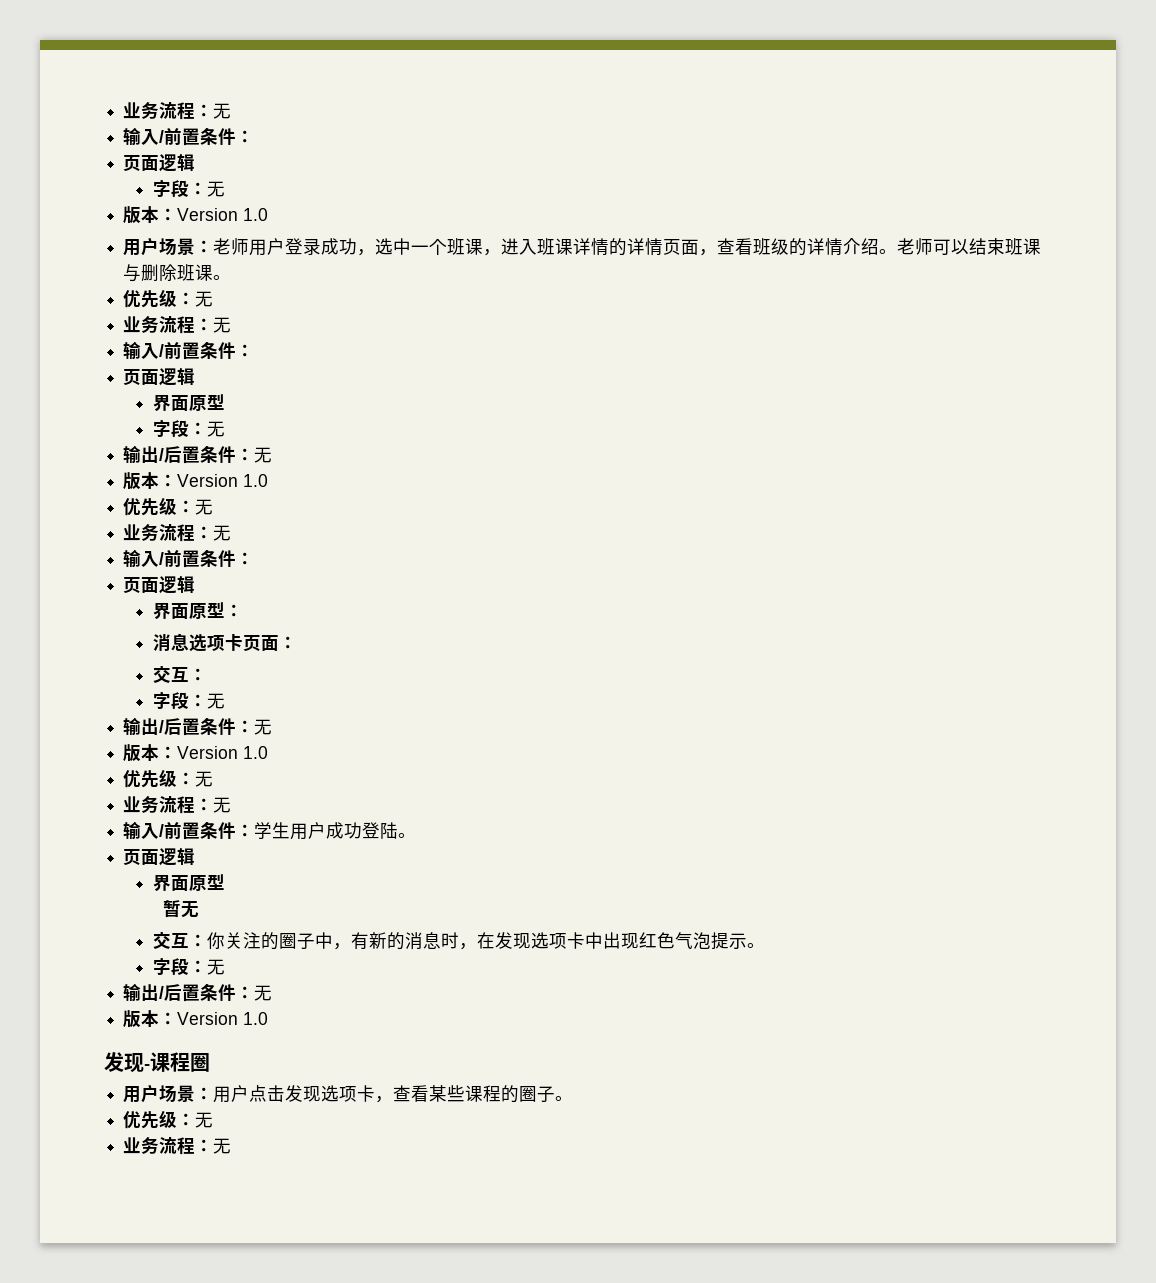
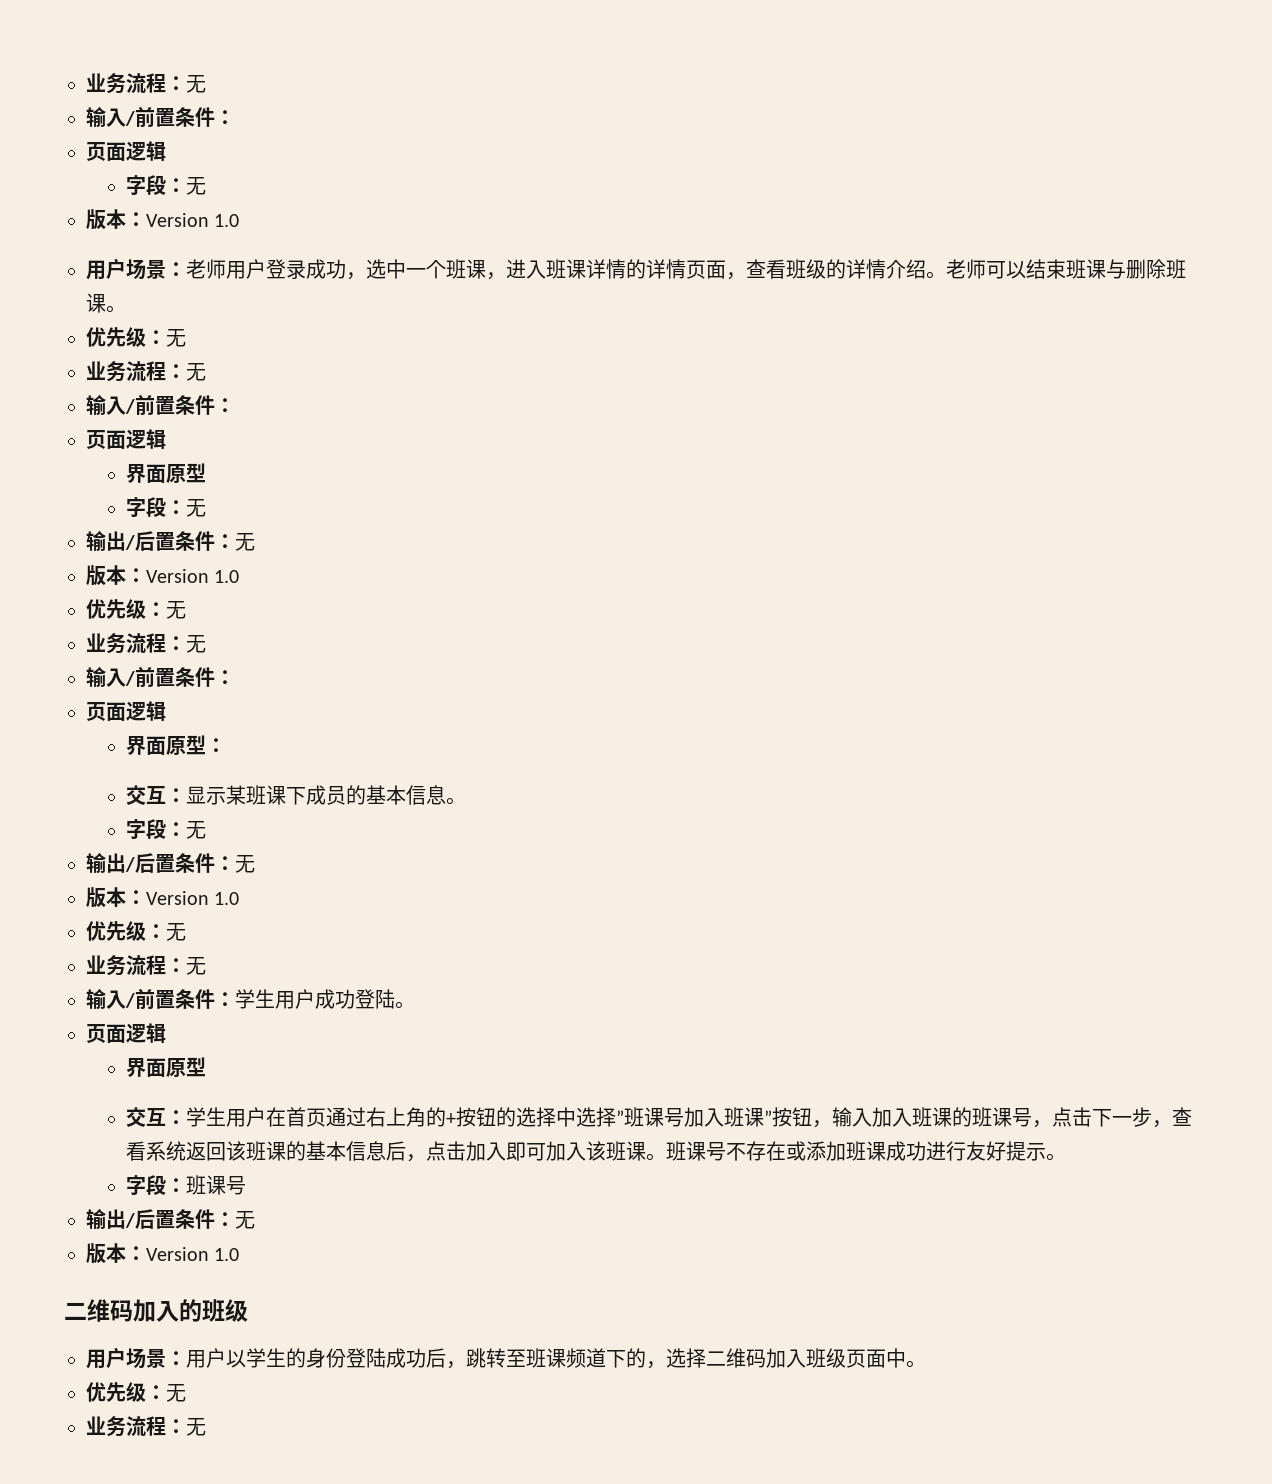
- 消息选项卡页面：
- 交互：
+ 交互：显示某班课下成员的基本信息。
- 暂无
- 交互：你关注的圈子中，有新的消息时，在发现选项卡中出现红色气泡提示。
- 字段：无
+ 交互：学生用户在首页通过右上角的+按钮的选择中选择”班课号加入班课”按钮，输入加入班课的班课号，点击下一步，查看系统返回该班课的基本信息后，点击加入即可加入该班课。班课号不存在或添加班课成功进行友好提示。
+ 字段：班课号
  输出/后置条件：无
  版本：Version 1.0
- 发现-课程圈
+ 二维码加入的班级
- 用户场景：用户点击发现选项卡，查看某些课程的圈子。
+ 用户场景：用户以学生的身份登陆成功后，跳转至班课频道下的，选择二维码加入班级页面中。

